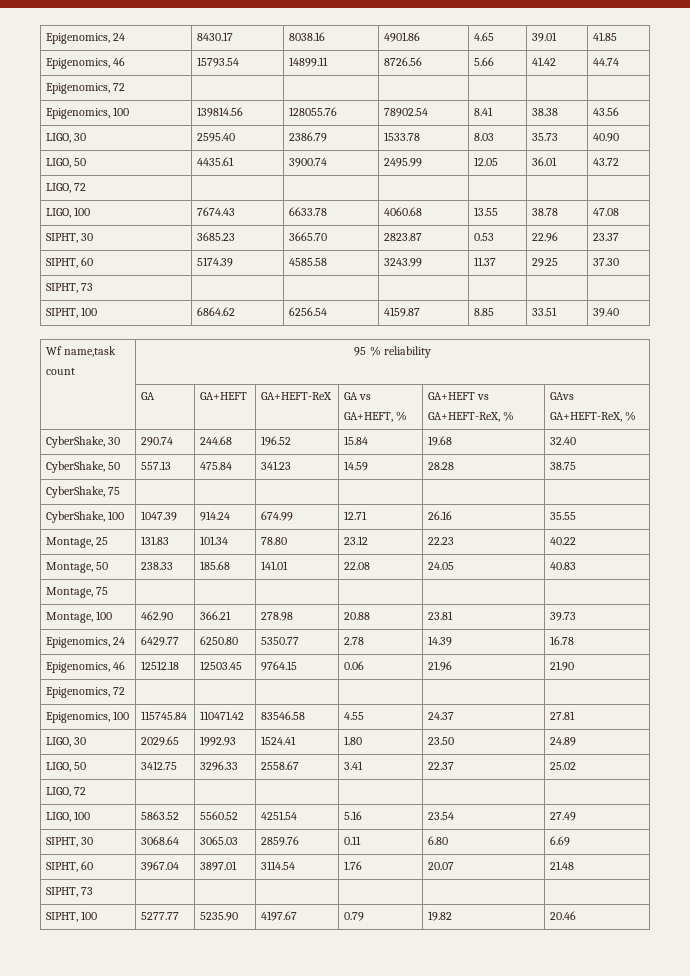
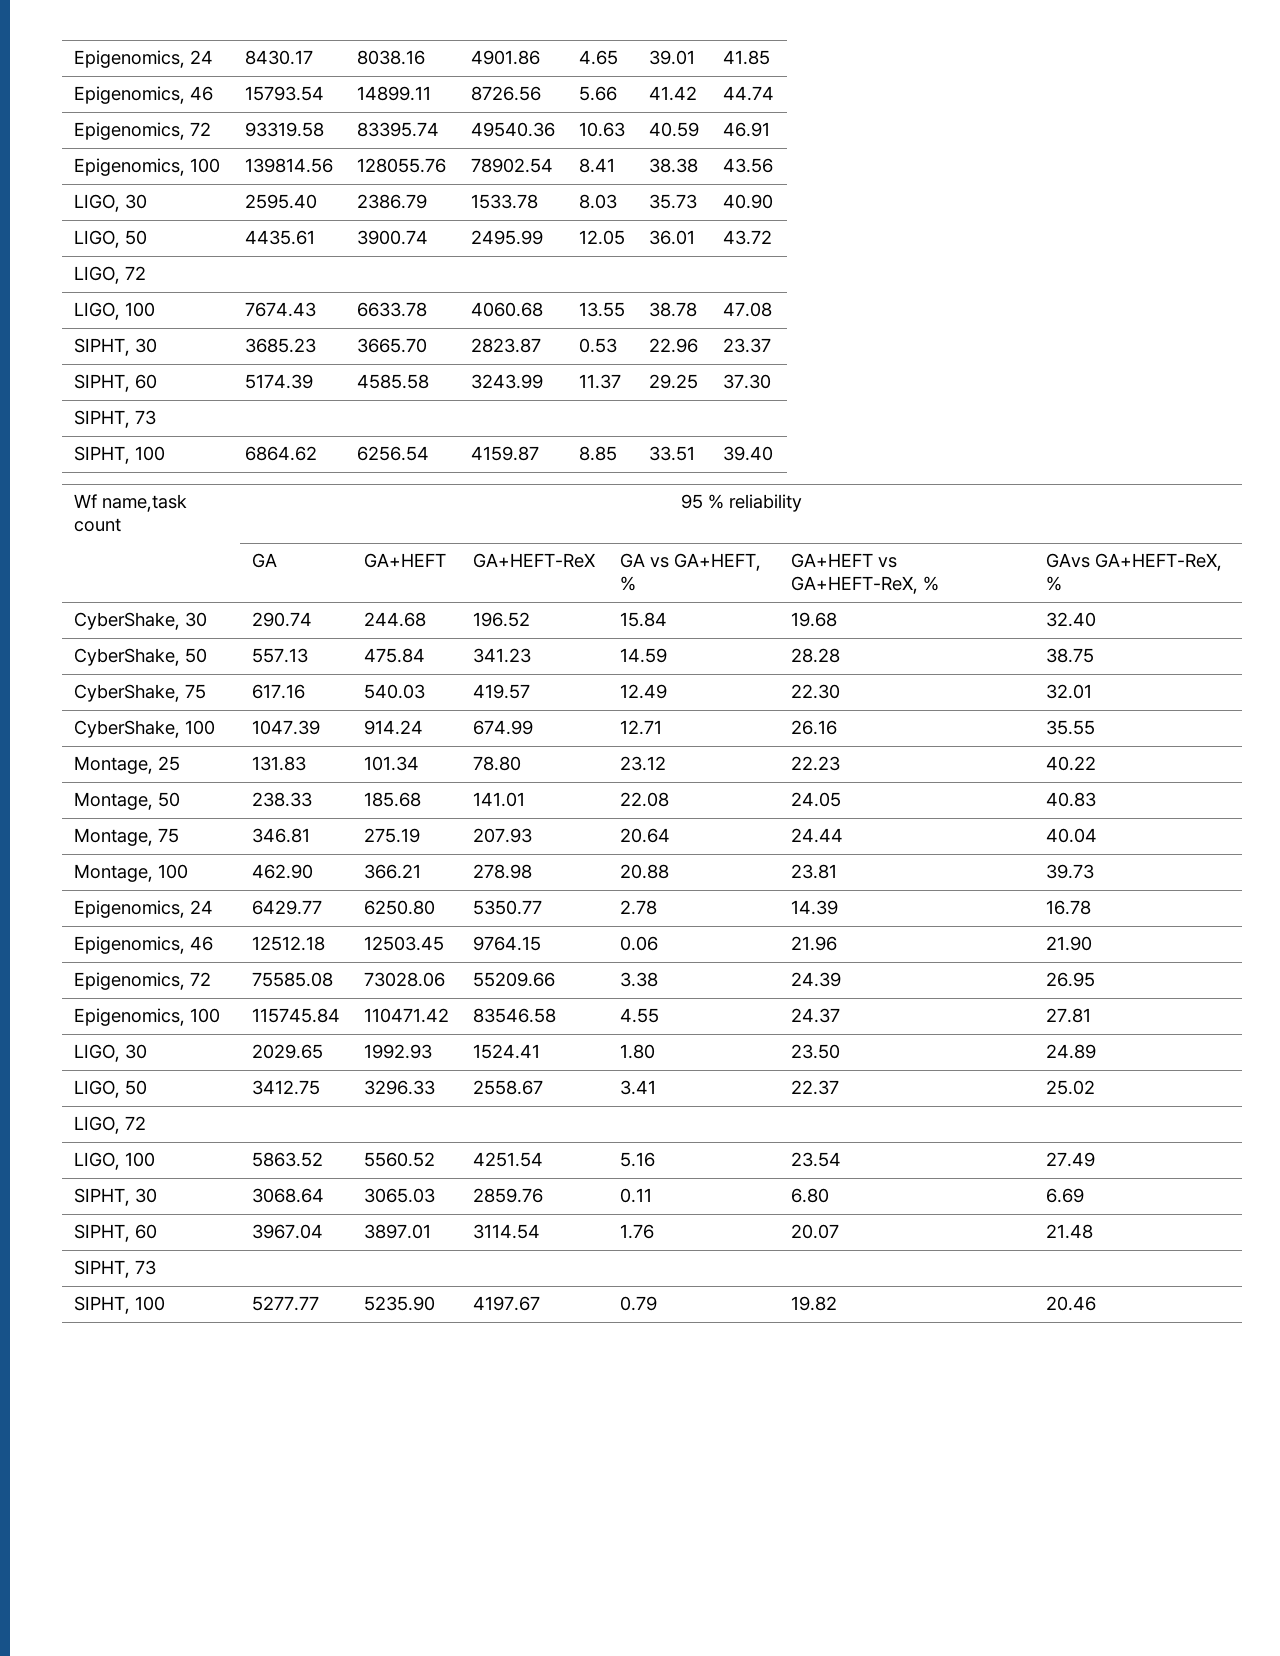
  Epigenomics, 46 | 15793.54 | 14899.11 | 8726.56 | 5.66 | 41.42 | 44.74
- Epigenomics, 72 | | | | | |
+ Epigenomics, 72 | 93319.58 | 83395.74 | 49540.36 | 10.63 | 40.59 | 46.91
- CyberShake, 75 | | | | | |
+ CyberShake, 75 | 617.16 | 540.03 | 419.57 | 12.49 | 22.30 | 32.01
- Montage, 75 | | | | | |
+ Montage, 75 | 346.81 | 275.19 | 207.93 | 20.64 | 24.44 | 40.04
  Epigenomics, 46 | 12512.18 | 12503.45 | 9764.15 | 0.06 | 21.96 | 21.90
- Epigenomics, 72 | | | | | |
+ Epigenomics, 72 | 75585.08 | 73028.06 | 55209.66 | 3.38 | 24.39 | 26.95

